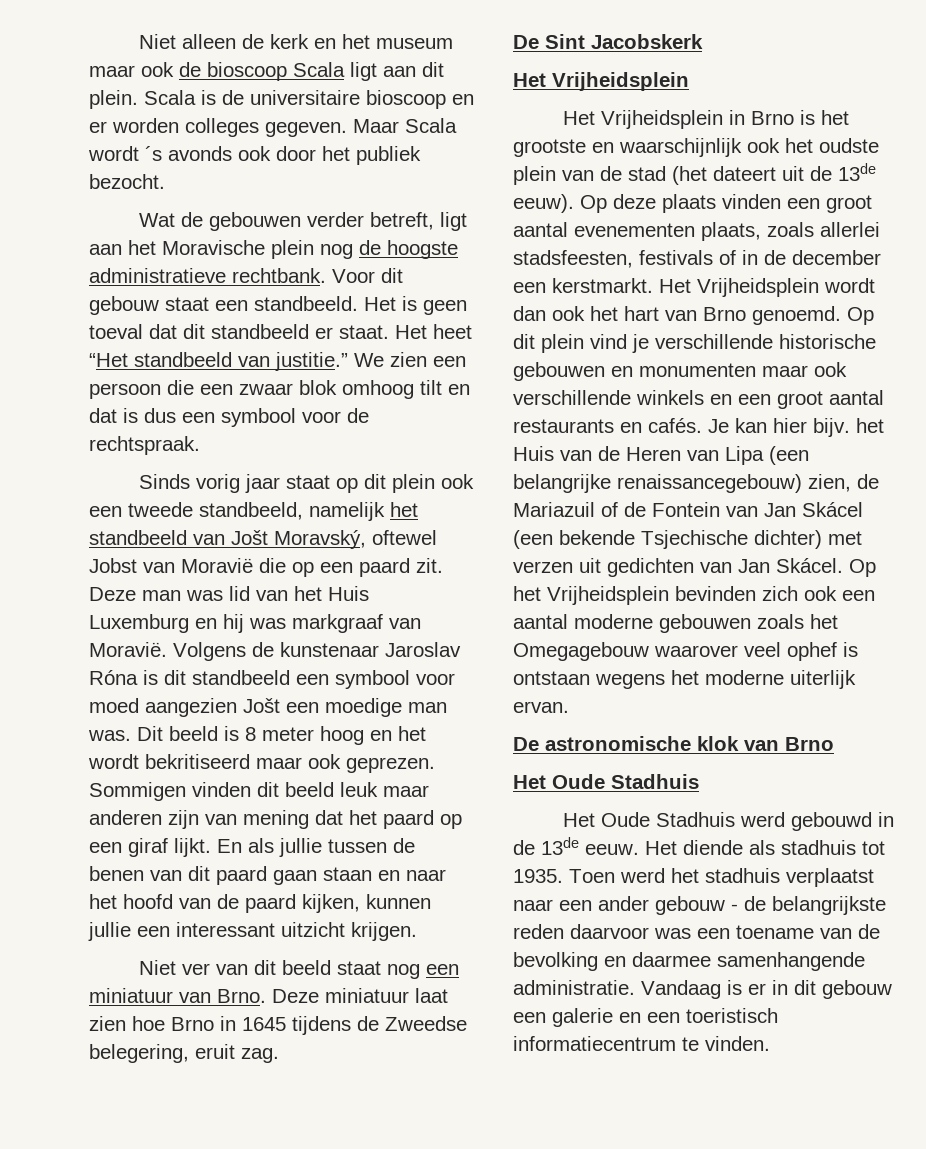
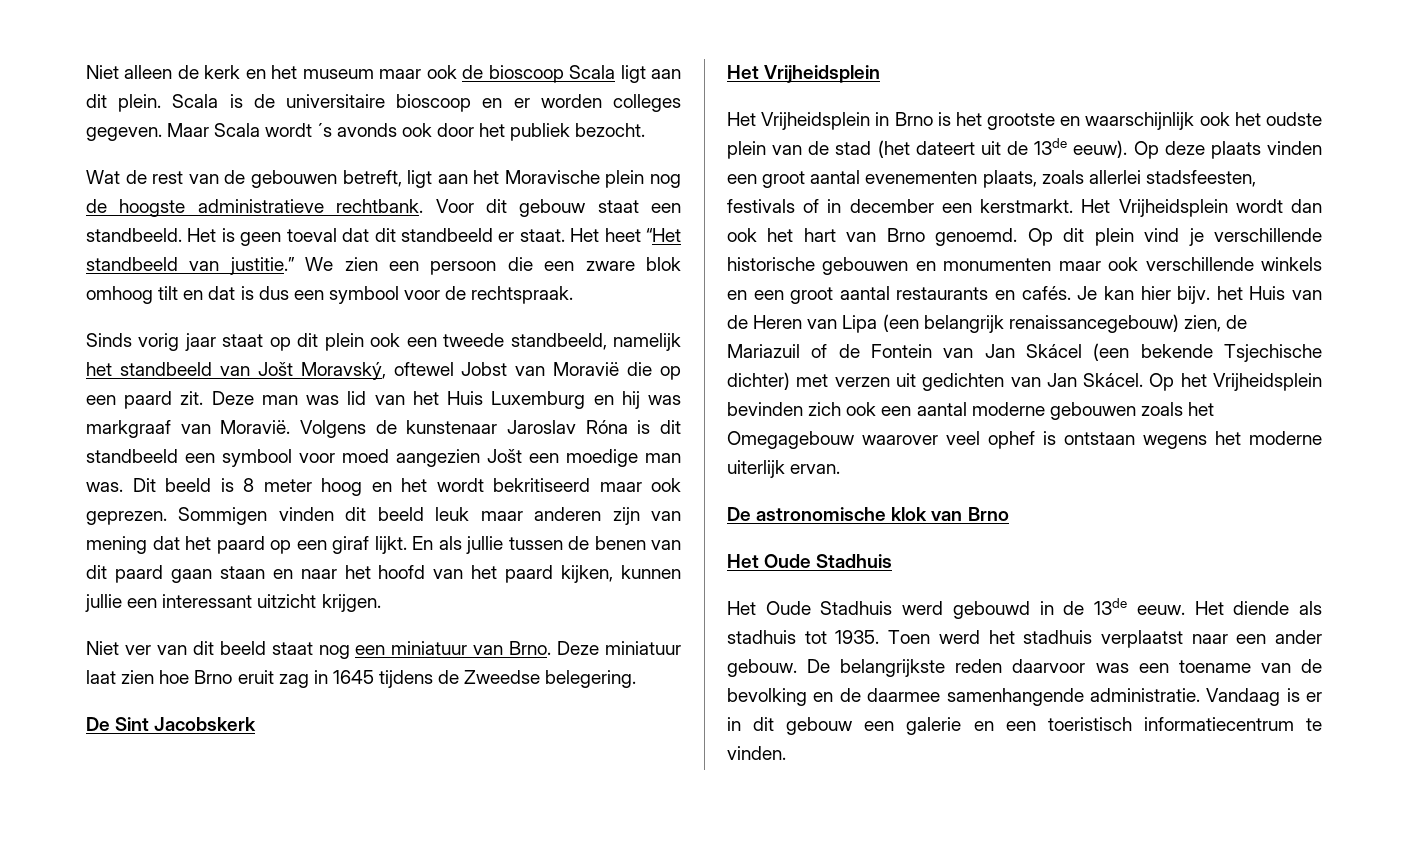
- Wat de gebouwen verder betreft, ligt aan het Moravische plein nog de hoogste administratieve rechtbank.
+ Wat de rest van de gebouwen betreft, ligt aan het Moravische plein nog de hoogste administratieve rechtbank.
- We zien een persoon die een zwaar blok omhoog tilt en dat is dus een symbool voor de rechtspraak.
+ We zien een persoon die een zware blok omhoog tilt en dat is dus een symbool voor de rechtspraak.
- En als jullie tussen de benen van dit paard gaan staan en naar het hoofd van de paard kijken, kunnen jullie een interessant uitzicht krijgen.
+ En als jullie tussen de benen van dit paard gaan staan en naar het hoofd van het paard kijken, kunnen jullie een interessant uitzicht krijgen.
- Deze miniatuur laat zien hoe Brno in 1645 tijdens de Zweedse belegering, eruit zag.
+ Deze miniatuur laat zien hoe Brno eruit zag in 1645 tijdens de Zweedse belegering.
- Op deze plaats vinden een groot aantal evenementen plaats, zoals allerlei stadsfeesten, festivals of in de december een kerstmarkt.
+ Op deze plaats vinden een groot aantal evenementen plaats, zoals allerlei stadsfeesten, festivals of in december een kerstmarkt.
- Je kan hier bijv. het Huis van de Heren van Lipa (een belangrijke renaissancegebouw) zien, de Mariazuil of de Fontein van Jan Skácel (een bekende Tsjechische dichter) met verzen uit gedichten van Jan Skácel.
+ Je kan hier bijv. het Huis van de Heren van Lipa (een belangrijk renaissancegebouw) zien, de Mariazuil of de Fontein van Jan Skácel (een bekende Tsjechische dichter) met verzen uit gedichten van Jan Skácel.
- Toen werd het stadhuis verplaatst naar een ander gebouw - de belangrijkste reden daarvoor was een toename van de bevolking en daarmee samenhangende administratie.
+ Toen werd het stadhuis verplaatst naar een ander gebouw. De belangrijkste reden daarvoor was een toename van de bevolking en de daarmee samenhangende administratie.

